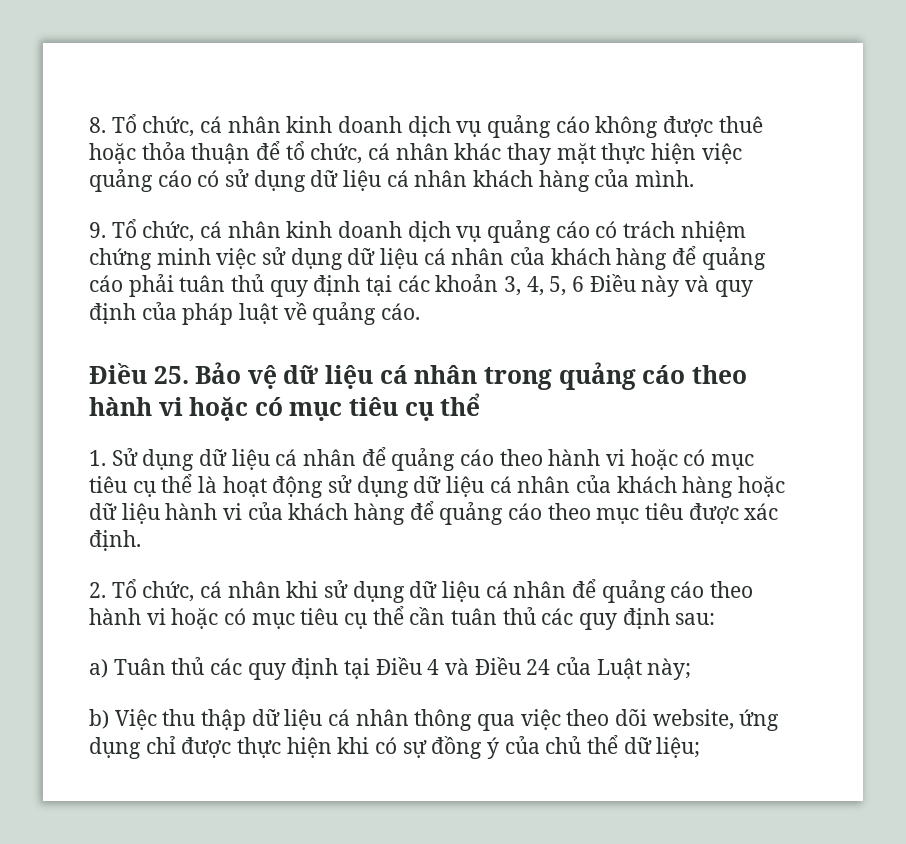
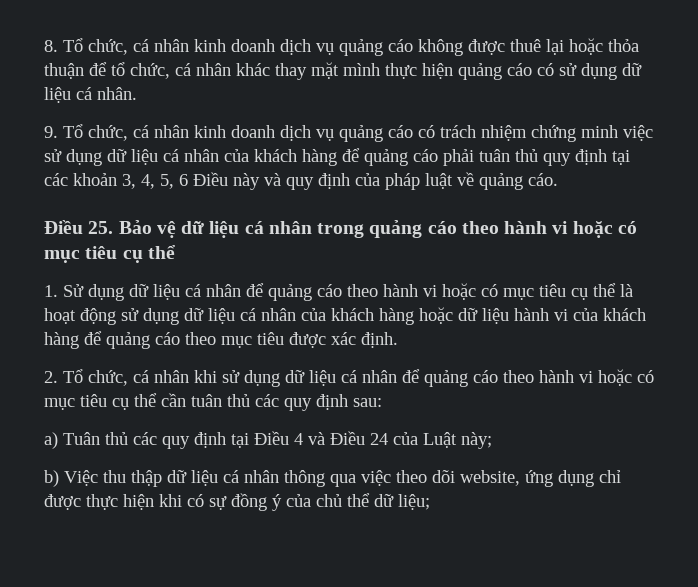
- 8. Tổ chức, cá nhân kinh doanh dịch vụ quảng cáo không được thuê hoặc thỏa thuận để tổ chức, cá nhân khác thay mặt thực hiện việc quảng cáo có sử dụng dữ liệu cá nhân khách hàng của mình.
+ 8. Tổ chức, cá nhân kinh doanh dịch vụ quảng cáo không được thuê lại hoặc thỏa thuận để tổ chức, cá nhân khác thay mặt mình thực hiện quảng cáo có sử dụng dữ liệu cá nhân.

